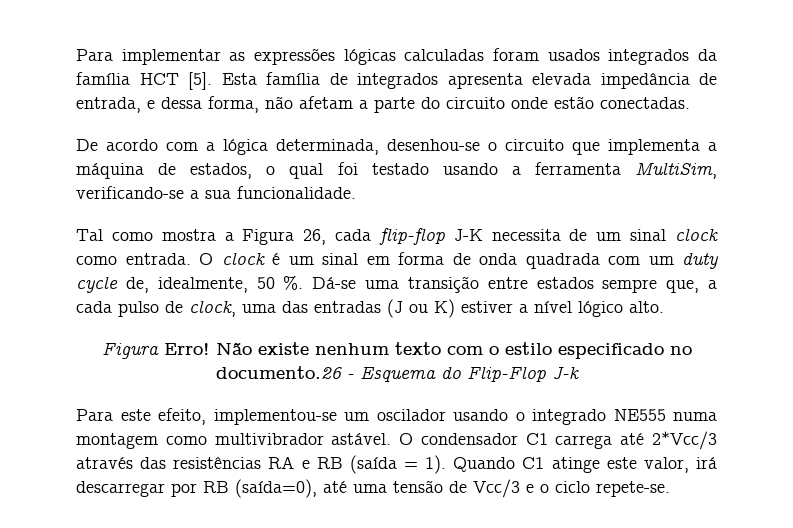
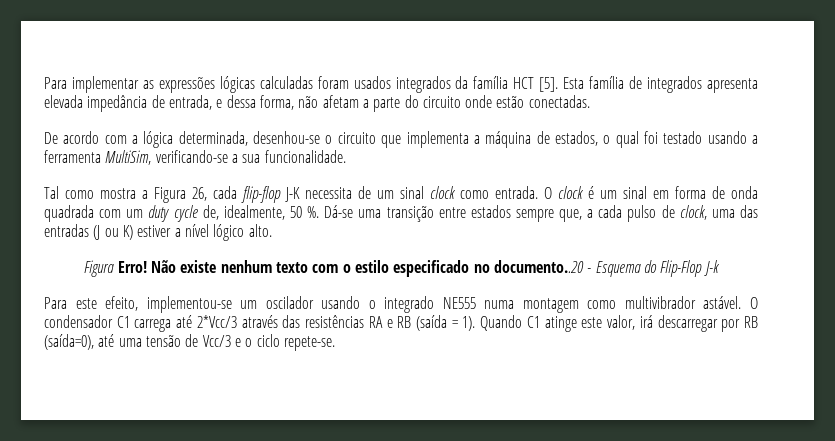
- Não existe nenhum texto com o estilo especificado no documento.26 - Esquema do Flip-Flop J-k
+ Não existe nenhum texto com o estilo especificado no documento..20 - Esquema do Flip-Flop J-k

